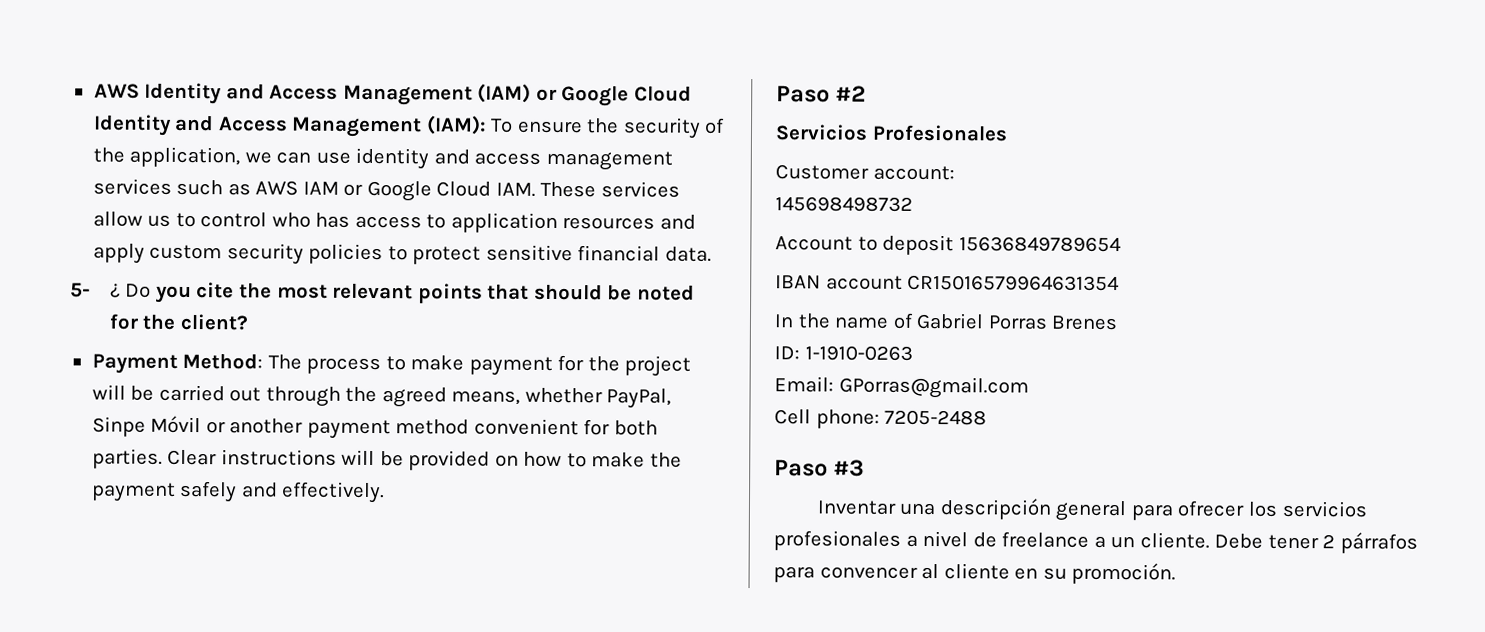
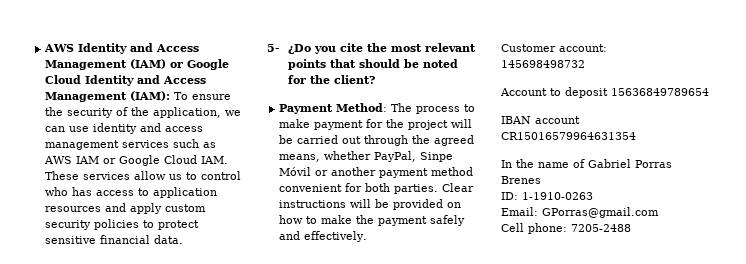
- 5- ¿ Do you cite the most relevant points that should be noted for the client?
+ 5- ¿Do you cite the most relevant points that should be noted for the client?
- Paso #2
- Servicios Profesionales
- Paso #3
- Inventar una descripción general para ofrecer los servicios profesionales a nivel de freelance a un cliente. Debe tener 2 párrafos para convencer al cliente en su promoción.

